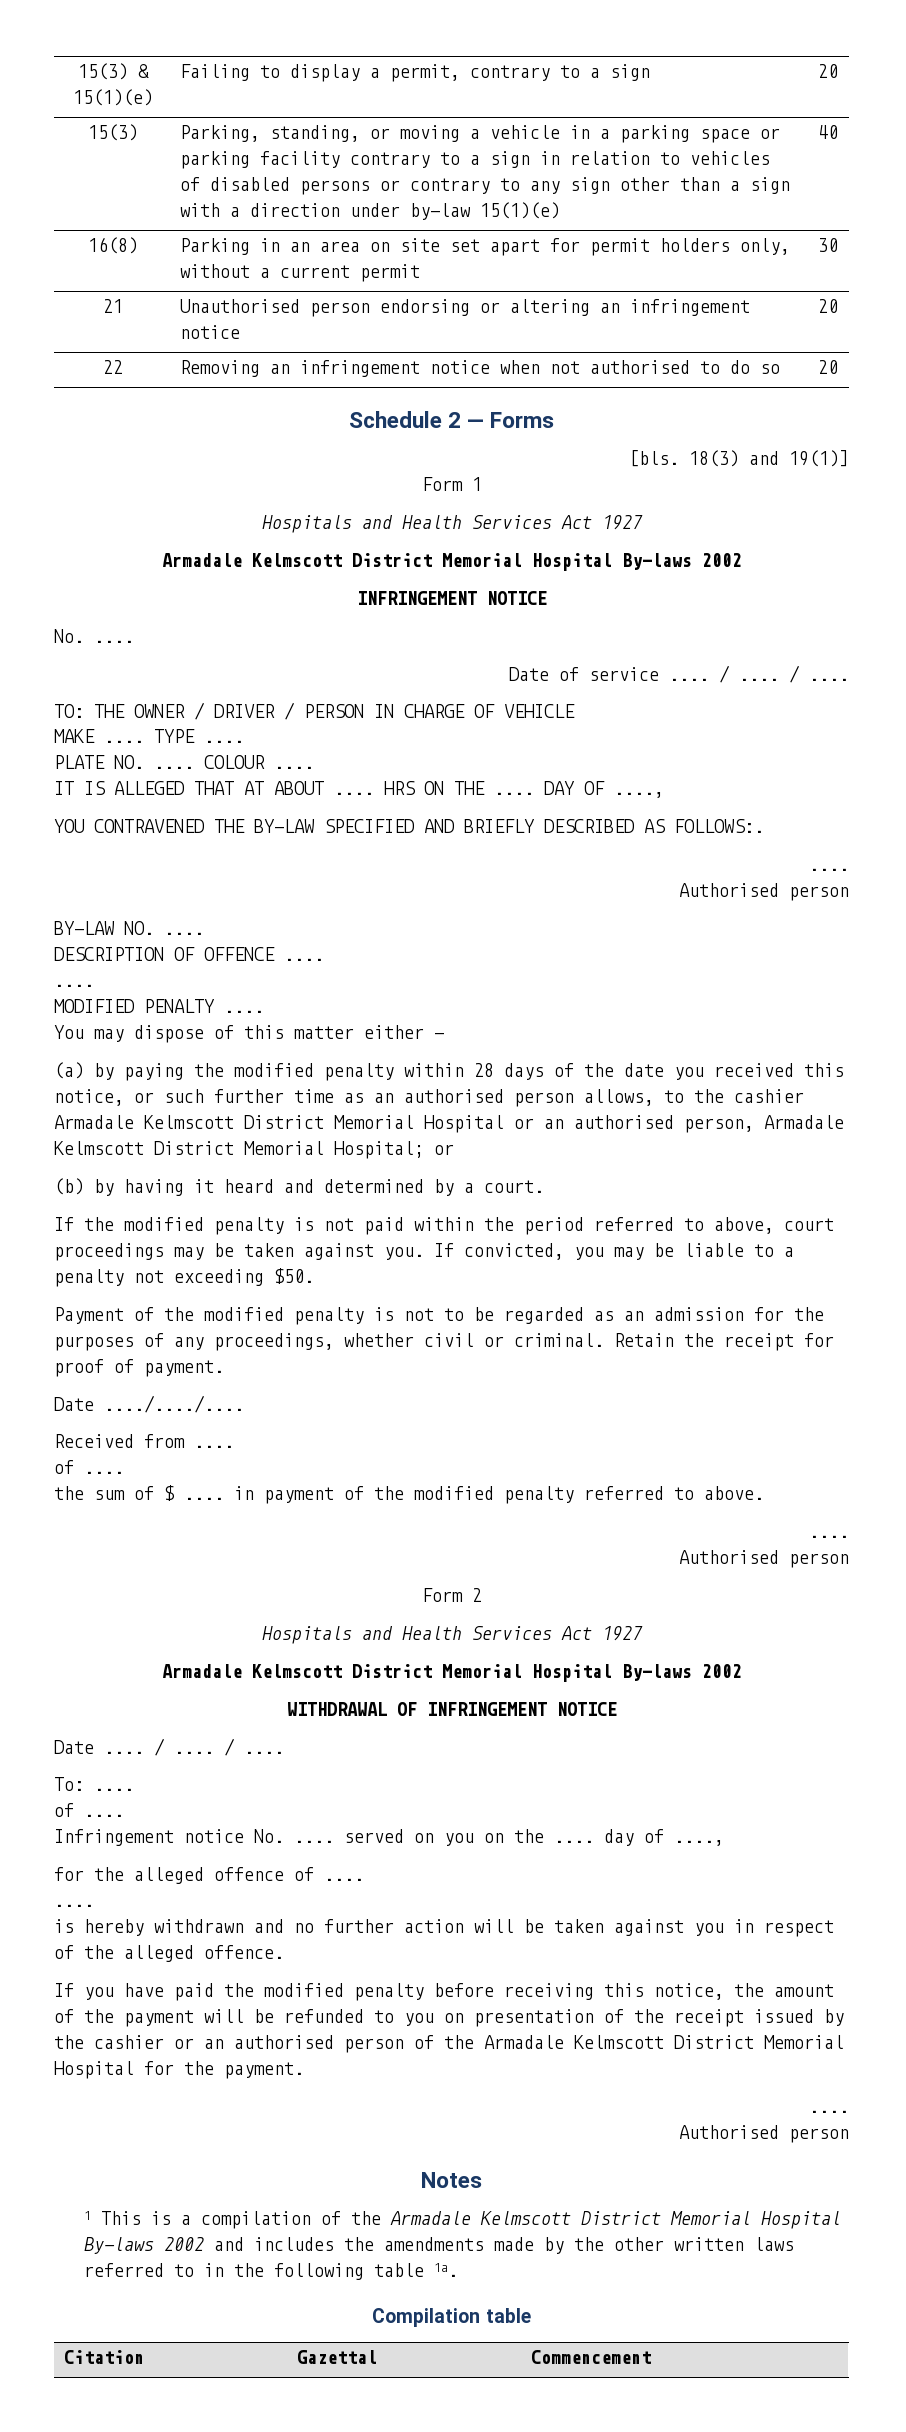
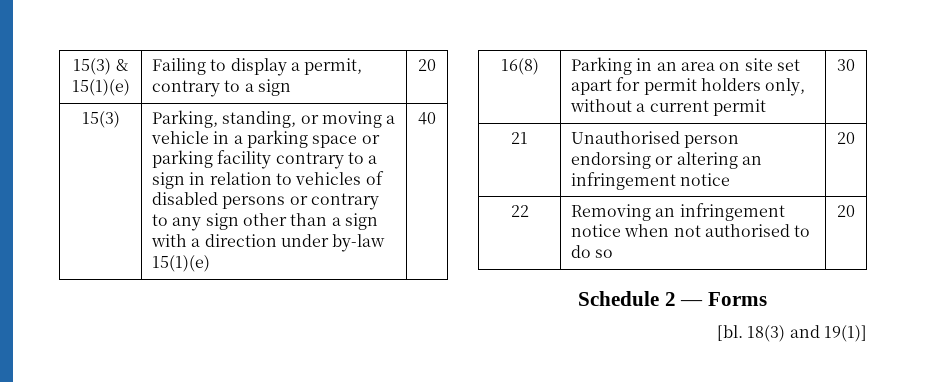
- [bls.
+ [bl.
- Form 1
- Hospitals and Health Services Act 1927
- Armadale Kelmscott District Memorial Hospital By-laws 2002
- INFRINGEMENT NOTICE
- No. ....
- Date of service .... / .... / ....
- TO: THE OWNER / DRIVER / PERSON IN CHARGE OF VEHICLE
- MAKE .... TYPE ....
- PLATE NO. .... COLOUR ....
- IT IS ALLEGED THAT AT ABOUT .... HRS ON THE .... DAY OF ....,
- YOU CONTRAVENED THE BY-LAW SPECIFIED AND BRIEFLY DESCRIBED AS FOLLOWS:.
- ....
- Authorised person
- BY-LAW NO. ....
- DESCRIPTION OF OFFENCE ....
- ....
- MODIFIED PENALTY ....
- You may dispose of this matter either —
- (a) by paying the modified penalty within 28 days of the date you received this notice, or such further time as an authorised person allows, to the cashier Armadale Kelmscott District Memorial Hospital or an authorised person, Armadale Kelmscott District Memorial Hospital; or
- (b) by having it heard and determined by a court.
- If the modified penalty is not paid within the period referred to above, court proceedings may be taken against you. If convicted, you may be liable to a penalty not exceeding $50.
- Payment of the modified penalty is not to be regarded as an admission for the purposes of any proceedings, whether civil or criminal. Retain the receipt for proof of payment.
- Date ..../..../....
- Received from ....
- of ....
- the sum of $ .... in payment of the modified penalty referred to above.
- ....
- Authorised person
- Form 2
- Hospitals and Health Services Act 1927
- Armadale Kelmscott District Memorial Hospital By-laws 2002
- WITHDRAWAL OF INFRINGEMENT NOTICE
- Date .... / .... / ....
- To: ....
- of ....
- Infringement notice No. .... served on you on the .... day of ....,
- for the alleged offence of ....
- ....
- is hereby withdrawn and no further action will be taken against you in respect of the alleged offence.
- If you have paid the modified penalty before receiving this notice, the amount of the payment will be refunded to you on presentation of the receipt issued by the cashier or an authorised person of the Armadale Kelmscott District Memorial Hospital for the payment.
- ....
- Authorised person
- Notes
- 1 This is a compilation of the Armadale Kelmscott District Memorial Hospital By-laws 2002 and includes the amendments made by the other written laws referred to in the following table 1a.
- Compilation table
- Citation | Gazettal | Commencement

